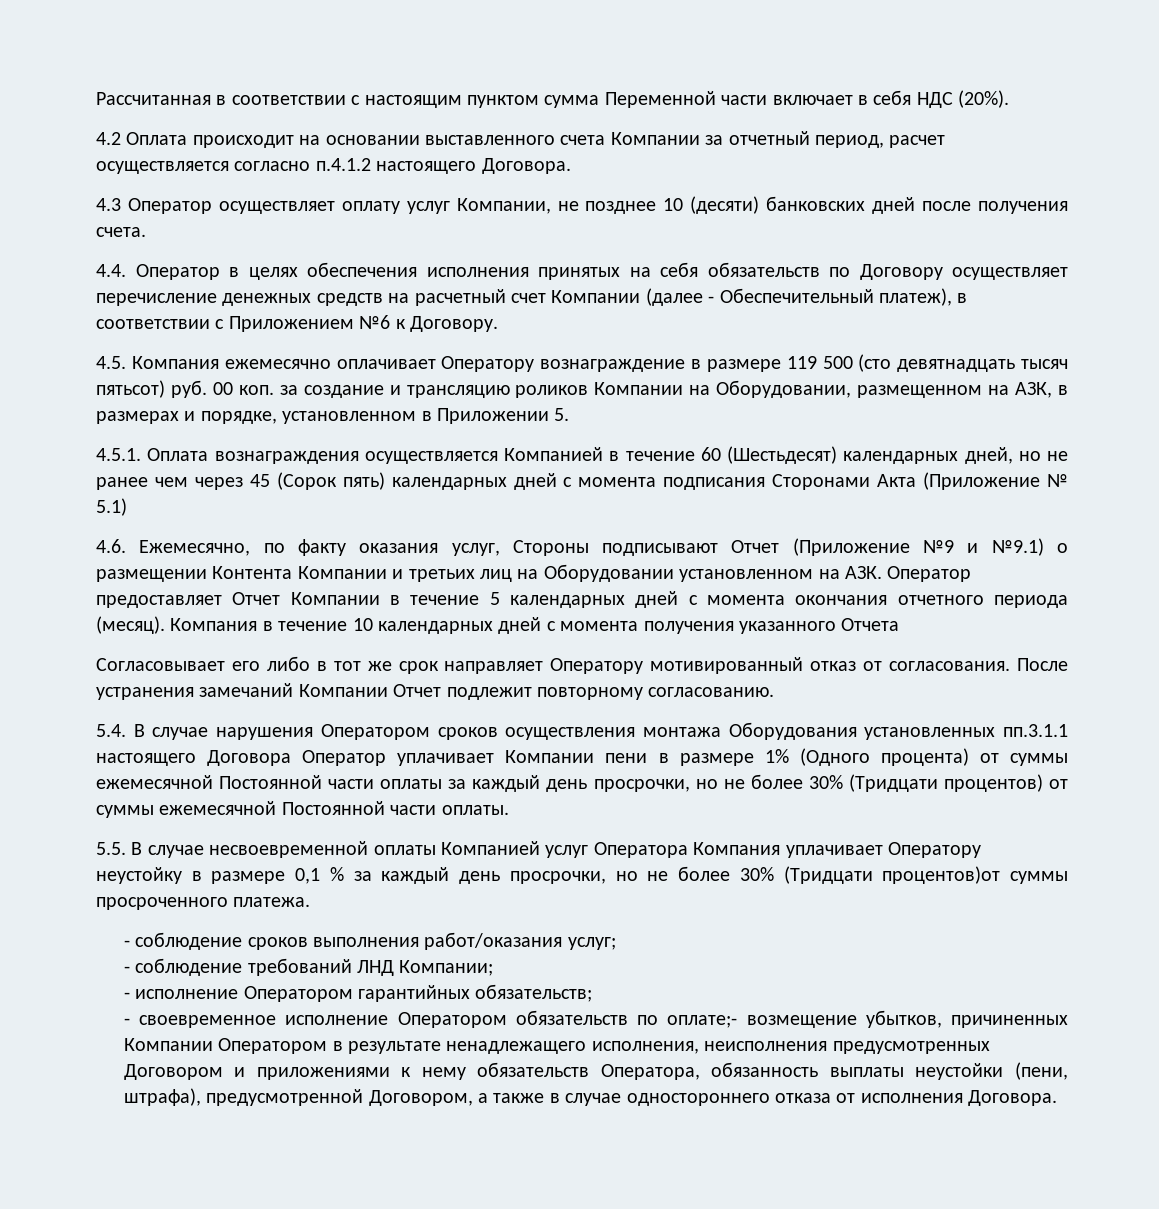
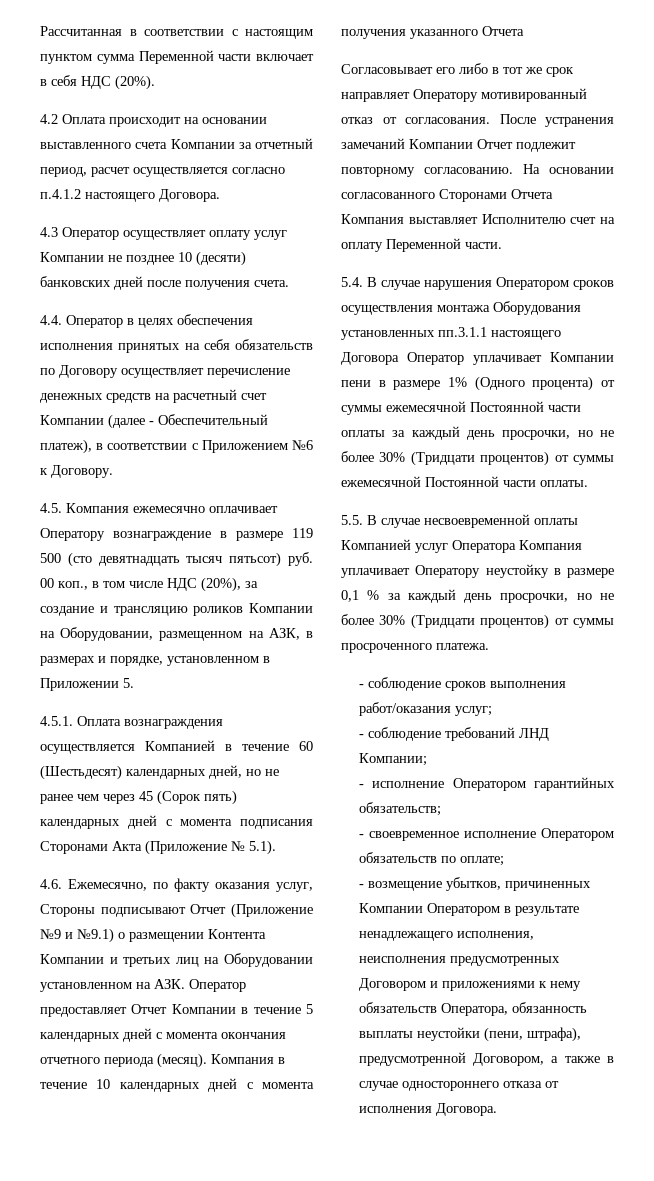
- 4.3 Оператор осуществляет оплату услуг Компании, не позднее 10 (десяти) банковских дней после получения счета.
+ 4.3 Оператор осуществляет оплату услуг Компании не позднее 10 (десяти) банковских дней после получения счета.
- 4.5. Компания ежемесячно оплачивает Оператору вознаграждение в размере 119 500 (сто девятнадцать тысяч пятьсот) руб. 00 коп. за создание и трансляцию роликов Компании на Оборудовании, размещенном на АЗК, в размерах и порядке, установленном в Приложении 5.
+ 4.5. Компания ежемесячно оплачивает Оператору вознаграждение в размере 119 500 (сто девятнадцать тысяч пятьсот) руб. 00 коп., в том числе НДС (20%), за создание и трансляцию роликов Компании на Оборудовании, размещенном на АЗК, в размерах и порядке, установленном в Приложении 5.
- 4.5.1. Оплата вознаграждения осуществляется Компанией в течение 60 (Шестьдесят) календарных дней, но не ранее чем через 45 (Сорок пять) календарных дней с момента подписания Сторонами Акта (Приложение № 5.1)
+ 4.5.1. Оплата вознаграждения осуществляется Компанией в течение 60 (Шестьдесят) календарных дней, но не ранее чем через 45 (Сорок пять) календарных дней с момента подписания Сторонами Акта (Приложение № 5.1).
+ На основании согласованного Сторонами Отчета Компания выставляет Исполнителю счет на оплату Переменной части.
- 5.5. В случае несвоевременной оплаты Компанией услуг Оператора Компания уплачивает Оператору неустойку в размере 0,1 % за каждый день просрочки, но не более 30% (Тридцати процентов)от суммы просроченного платежа.
+ 5.5. В случае несвоевременной оплаты Компанией услуг Оператора Компания уплачивает Оператору неустойку в размере 0,1 % за каждый день просрочки, но не более 30% (Тридцати процентов) от суммы просроченного платежа.
- - своевременное исполнение Оператором обязательств по оплате;- возмещение убытков, причиненных Компании Оператором в результате ненадлежащего исполнения, неисполнения предусмотренных Договором и приложениями к нему обязательств Оператора, обязанность выплаты неустойки (пени, штрафа), предусмотренной Договором, а также в случае одностороннего отказа от исполнения Договора.
+ - своевременное исполнение Оператором обязательств по оплате;
+ - возмещение убытков, причиненных Компании Оператором в результате ненадлежащего исполнения, неисполнения предусмотренных Договором и приложениями к нему обязательств Оператора, обязанность выплаты неустойки (пени, штрафа), предусмотренной Договором, а также в случае одностороннего отказа от исполнения Договора.

